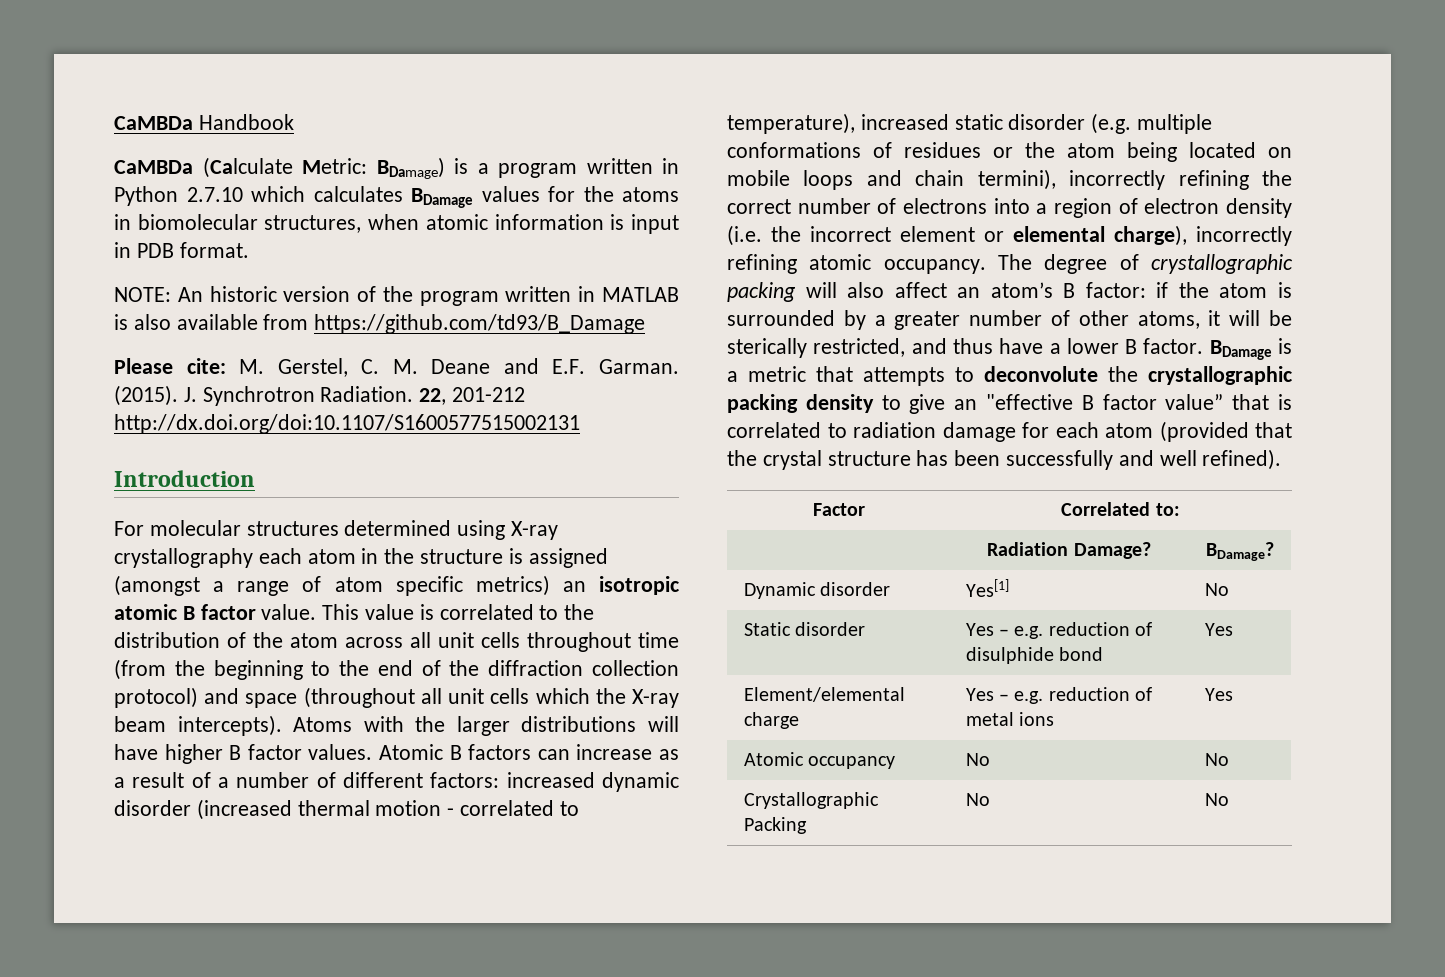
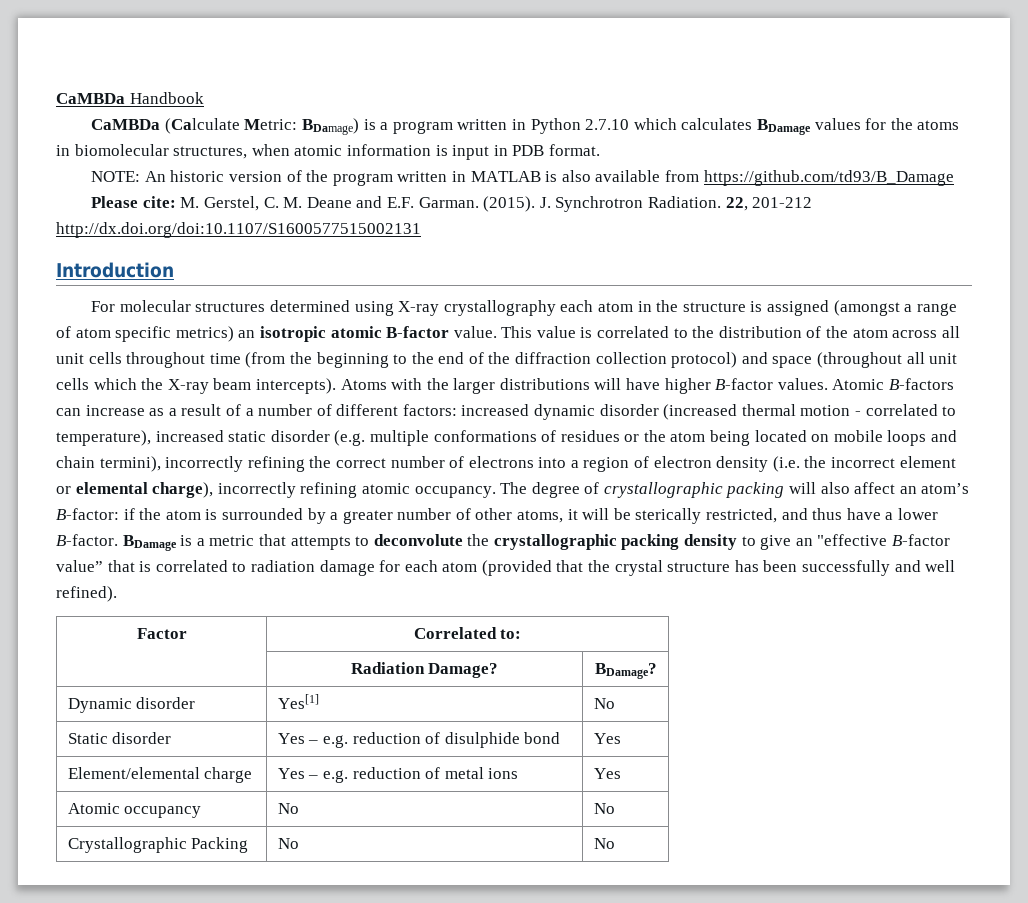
- For molecular structures determined using X-ray crystallography each atom in the structure is assigned (amongst a range of atom specific metrics) an isotropic atomic B factor value.
+ For molecular structures determined using X-ray crystallography each atom in the structure is assigned (amongst a range of atom specific metrics) an isotropic atomic B-factor value.
- Atoms with the larger distributions will have higher B factor values. Atomic B factors can increase as a result of a number of different factors:
+ Atoms with the larger distributions will have higher B-factor values. Atomic B-factors can increase as a result of a number of different factors:
- The degree of crystallographic packing will also affect an atom’s B factor: if the atom is surrounded by a greater number of other atoms, it will be sterically restricted, and thus have a lower B factor.
+ The degree of crystallographic packing will also affect an atom’s B-factor: if the atom is surrounded by a greater number of other atoms, it will be sterically restricted, and thus have a lower B-factor.
- BDamage is a metric that attempts to deconvolute the crystallographic packing density to give an "effective B factor value” that is correlated to radiation damage for each atom (provided that the crystal structure has been successfully and well refined).
+ BDamage is a metric that attempts to deconvolute the crystallographic packing density to give an "effective B-factor value” that is correlated to radiation damage for each atom (provided that the crystal structure has been successfully and well refined).

